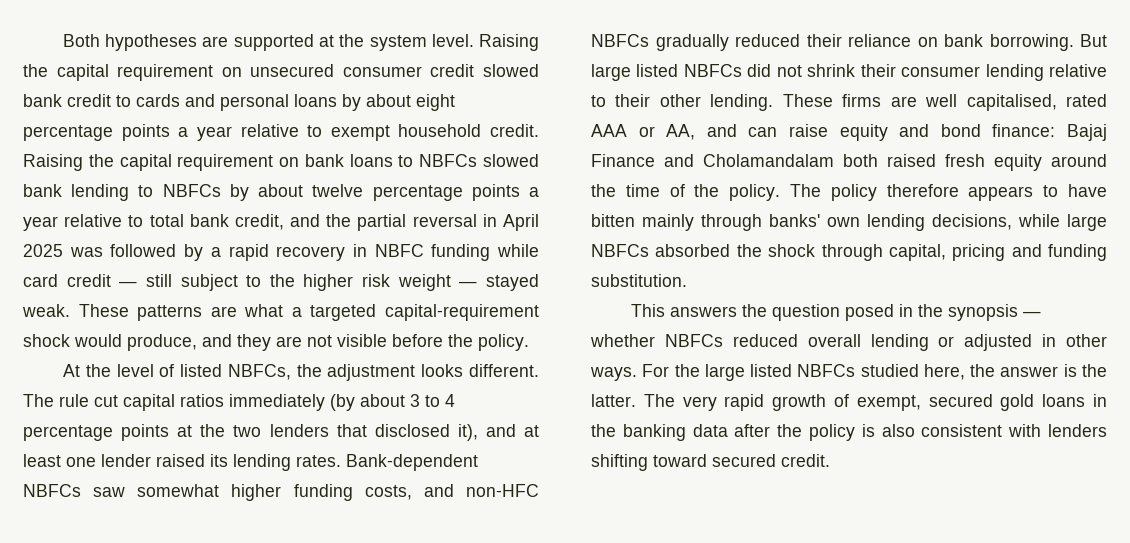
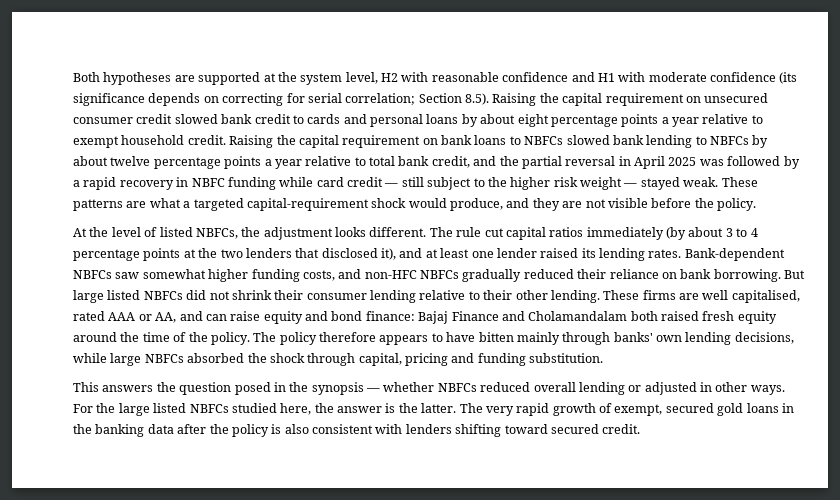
- Both hypotheses are supported at the system level. Raising the capital requirement on unsecured consumer credit slowed bank credit to cards and personal loans by about eight percentage points a year relative to exempt household credit.
+ Both hypotheses are supported at the system level, H2 with reasonable confidence and H1 with moderate confidence (its significance depends on correcting for serial correlation; Section 8.5). Raising the capital requirement on unsecured consumer credit slowed bank credit to cards and personal loans by about eight percentage points a year relative to exempt household credit.

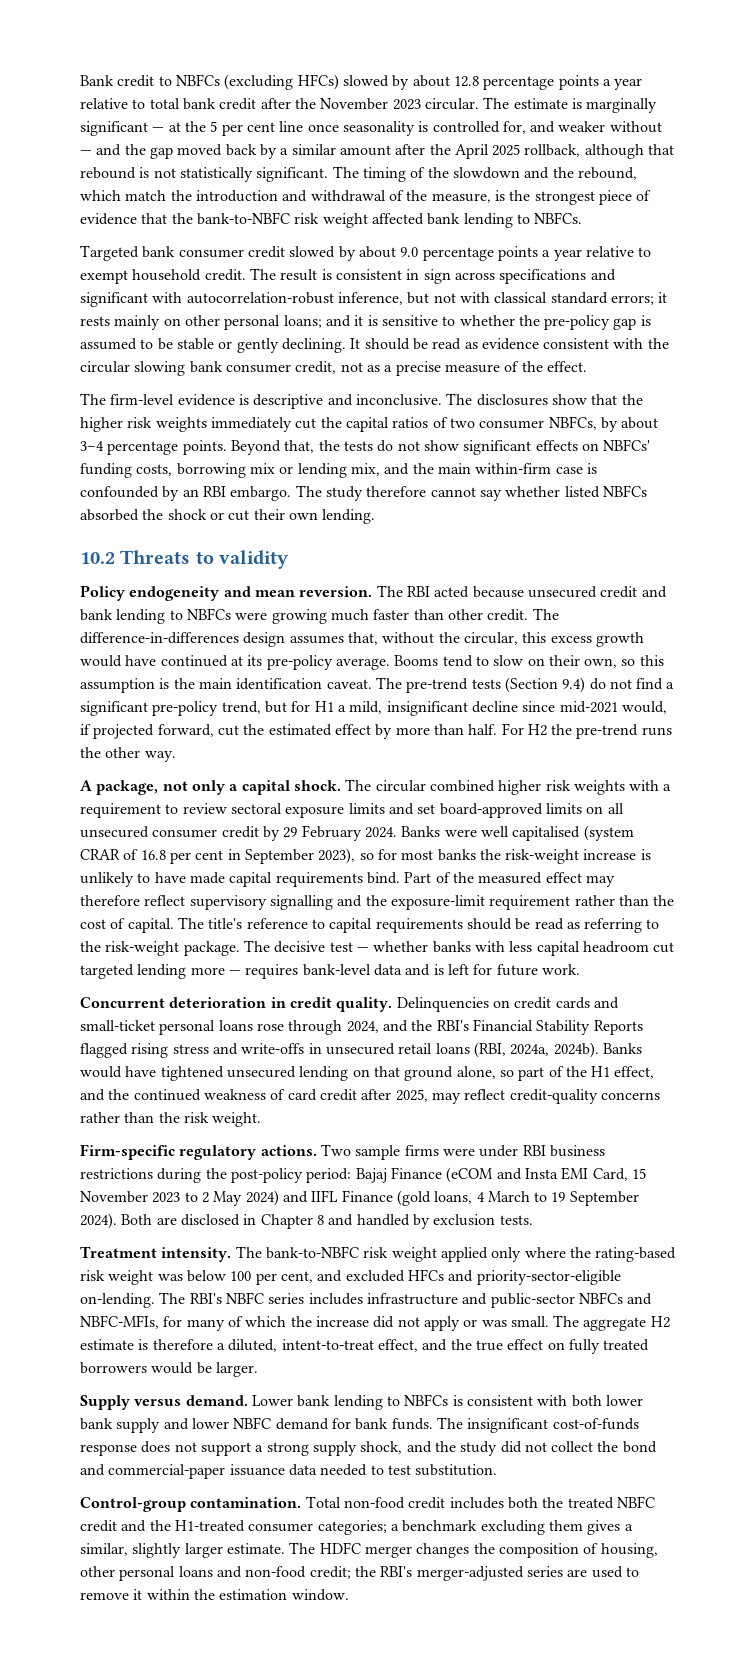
- Both hypotheses are supported at the system level, H2 with reasonable confidence and H1 with moderate confidence (its significance depends on correcting for serial correlation; Section 8.5). Raising the capital requirement on unsecured consumer credit slowed bank credit to cards and personal loans by about eight percentage points a year relative to exempt household credit.
+ Bank credit to NBFCs (excluding HFCs) slowed by about 12.8 percentage points a year relative to total bank credit after the November 2023 circular. The estimate is marginally significant — at the 5 per cent line once seasonality is controlled for, and weaker without — and the gap moved back by a similar amount after the April 2025 rollback, although that rebound is not statistically significant. The timing of the slowdown and the rebound, which match the introduction and withdrawal of the measure, is the strongest piece of evidence that the bank-to-NBFC risk weight affected bank lending to NBFCs.
+ Targeted bank consumer credit slowed by about 9.0 percentage points a year relative to exempt household credit.
- Raising the capital requirement on bank loans to NBFCs slowed bank lending to NBFCs by about twelve percentage points a year relative to total bank credit, and the partial reversal in April 2025 was followed by a rapid recovery in NBFC funding while card credit — still subject to the higher risk weight — stayed weak. These patterns are what a targeted capital-requirement shock would produce, and they are not visible before the policy.
- At the level of listed NBFCs, the adjustment looks different. The rule cut capital ratios immediately (by about 3 to 4 percentage points at the two lenders that disclosed it), and at least one lender raised its lending rates. Bank-dependent NBFCs saw somewhat higher funding costs, and non-HFC NBFCs gradually reduced their reliance on bank borrowing. But large listed NBFCs did not shrink their consumer lending relative to their other lending. These firms are well capitalised, rated AAA or AA, and can raise equity and bond finance: Bajaj Finance and Cholamandalam both raised fresh equity around the time of the policy. The policy therefore appears to have bitten mainly through banks' own lending decisions, while large NBFCs absorbed the shock through capital, pricing and funding substitution.
- This answers the question posed in the synopsis — whether NBFCs reduced overall lending or adjusted in other ways. For the large listed NBFCs studied here, the answer is the latter. The very rapid growth of exempt, secured gold loans in the banking data after the policy is also consistent with lenders shifting toward secured credit.
+ The result is consistent in sign across specifications and significant with autocorrelation-robust inference, but not with classical standard errors; it rests mainly on other personal loans; and it is sensitive to whether the pre-policy gap is assumed to be stable or gently declining. It should be read as evidence consistent with the circular slowing bank consumer credit, not as a precise measure of the effect.
+ The firm-level evidence is descriptive and inconclusive. The disclosures show that the higher risk weights immediately cut the capital ratios of two consumer NBFCs, by about 3–4 percentage points. Beyond that, the tests do not show significant effects on NBFCs' funding costs, borrowing mix or lending mix, and the main within-firm case is confounded by an RBI embargo. The study therefore cannot say whether listed NBFCs absorbed the shock or cut their own lending.
+ 10.2 Threats to validity
+ Policy endogeneity and mean reversion. The RBI acted because unsecured credit and bank lending to NBFCs were growing much faster than other credit. The difference-in-differences design assumes that, without the circular, this excess growth would have continued at its pre-policy average. Booms tend to slow on their own, so this assumption is the main identification caveat. The pre-trend tests (Section 9.4) do not find a significant pre-policy trend, but for H1 a mild, insignificant decline since mid-2021 would, if projected forward, cut the estimated effect by more than half. For H2 the pre-trend runs the other way.
+ A package, not only a capital shock. The circular combined higher risk weights with a requirement to review sectoral exposure limits and set board-approved limits on all unsecured consumer credit by 29 February 2024. Banks were well capitalised (system CRAR of 16.8 per cent in September 2023), so for most banks the risk-weight increase is unlikely to have made capital requirements bind. Part of the measured effect may therefore reflect supervisory signalling and the exposure-limit requirement rather than the cost of capital. The title's reference to capital requirements should be read as referring to the risk-weight package. The decisive test — whether banks with less capital headroom cut targeted lending more — requires bank-level data and is left for future work.
+ Concurrent deterioration in credit quality. Delinquencies on credit cards and small-ticket personal loans rose through 2024, and the RBI's Financial Stability Reports flagged rising stress and write-offs in unsecured retail loans (RBI, 2024a, 2024b). Banks would have tightened unsecured lending on that ground alone, so part of the H1 effect, and the continued weakness of card credit after 2025, may reflect credit-quality concerns rather than the risk weight.
+ Firm-specific regulatory actions. Two sample firms were under RBI business restrictions during the post-policy period: Bajaj Finance (eCOM and Insta EMI Card, 15 November 2023 to 2 May 2024) and IIFL Finance (gold loans, 4 March to 19 September 2024). Both are disclosed in Chapter 8 and handled by exclusion tests.
+ Treatment intensity. The bank-to-NBFC risk weight applied only where the rating-based risk weight was below 100 per cent, and excluded HFCs and priority-sector-eligible on-lending. The RBI's NBFC series includes infrastructure and public-sector NBFCs and NBFC-MFIs, for many of which the increase did not apply or was small. The aggregate H2 estimate is therefore a diluted, intent-to-treat effect, and the true effect on fully treated borrowers would be larger.
+ Supply versus demand. Lower bank lending to NBFCs is consistent with both lower bank supply and lower NBFC demand for bank funds. The insignificant cost-of-funds response does not support a strong supply shock, and the study did not collect the bond and commercial-paper issuance data needed to test substitution.
+ Control-group contamination. Total non-food credit includes both the treated NBFC credit and the H1-treated consumer categories; a benchmark excluding them gives a similar, slightly larger estimate. The HDFC merger changes the composition of housing, other personal loans and non-food credit; the RBI's merger-adjusted series are used to remove it within the estimation window.

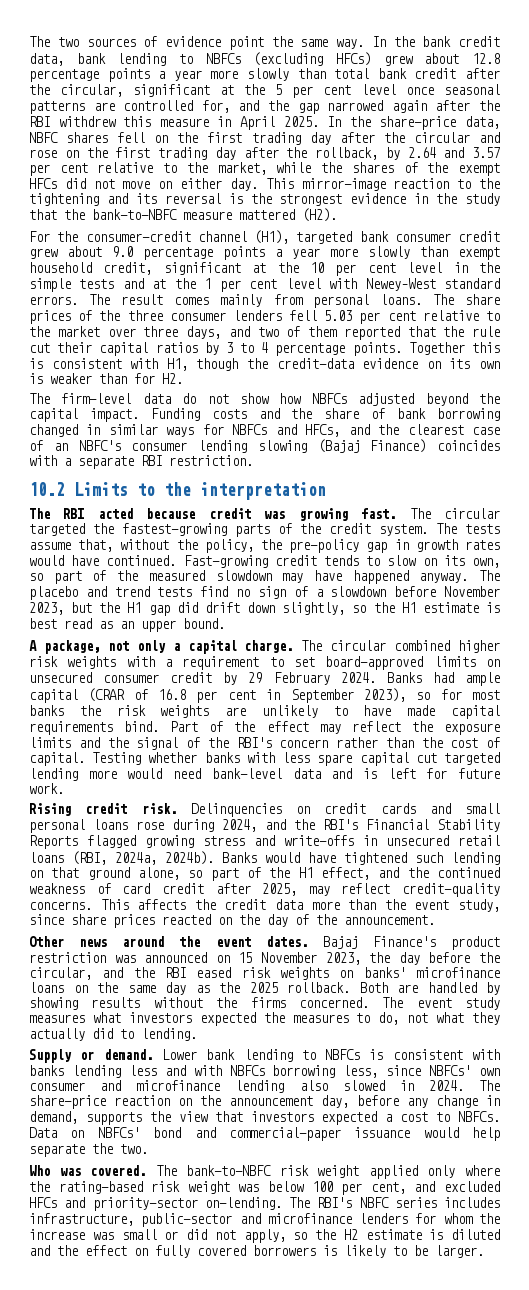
- Bank credit to NBFCs (excluding HFCs) slowed by about 12.8 percentage points a year relative to total bank credit after the November 2023 circular. The estimate is marginally significant — at the 5 per cent line once seasonality is controlled for, and weaker without — and the gap moved back by a similar amount after the April 2025 rollback, although that rebound is not statistically significant. The timing of the slowdown and the rebound, which match the introduction and withdrawal of the measure, is the strongest piece of evidence that the bank-to-NBFC risk weight affected bank lending to NBFCs.
- Targeted bank consumer credit slowed by about 9.0 percentage points a year relative to exempt household credit. The result is consistent in sign across specifications and significant with autocorrelation-robust inference, but not with classical standard errors; it rests mainly on other personal loans; and it is sensitive to whether the pre-policy gap is assumed to be stable or gently declining. It should be read as evidence consistent with the circular slowing bank consumer credit, not as a precise measure of the effect.
- The firm-level evidence is descriptive and inconclusive. The disclosures show that the higher risk weights immediately cut the capital ratios of two consumer NBFCs, by about 3–4 percentage points. Beyond that, the tests do not show significant effects on NBFCs' funding costs, borrowing mix or lending mix, and the main within-firm case is confounded by an RBI embargo. The study therefore cannot say whether listed NBFCs absorbed the shock or cut their own lending.
- 10.2 Threats to validity
- Policy endogeneity and mean reversion. The RBI acted because unsecured credit and bank lending to NBFCs were growing much faster than other credit. The difference-in-differences design assumes that, without the circular, this excess growth would have continued at its pre-policy average. Booms tend to slow on their own, so this assumption is the main identification caveat. The pre-trend tests (Section 9.4) do not find a significant pre-policy trend, but for H1 a mild, insignificant decline since mid-2021 would, if projected forward, cut the estimated effect by more than half. For H2 the pre-trend runs the other way.
+ The two sources of evidence point the same way. In the bank credit data, bank lending to NBFCs (excluding HFCs) grew about 12.8 percentage points a year more slowly than total bank credit after the circular, significant at the 5 per cent level once seasonal patterns are controlled for, and the gap narrowed again after the RBI withdrew this measure in April 2025. In the share-price data, NBFC shares fell on the first trading day after the circular and rose on the first trading day after the rollback, by 2.64 and 3.57 per cent relative to the market, while the shares of the exempt HFCs did not move on either day. This mirror-image reaction to the tightening and its reversal is the strongest evidence in the study that the bank-to-NBFC measure mattered (H2).
+ For the consumer-credit channel (H1), targeted bank consumer credit grew about 9.0 percentage points a year more slowly than exempt household credit, significant at the 10 per cent level in the simple tests and at the 1 per cent level with Newey–West standard errors. The result comes mainly from personal loans. The share prices of the three consumer lenders fell 5.03 per cent relative to the market over three days, and two of them reported that the rule cut their capital ratios by 3 to 4 percentage points. Together this is consistent with H1, though the credit-data evidence on its own is weaker than for H2.
+ The firm-level data do not show how NBFCs adjusted beyond the capital impact. Funding costs and the share of bank borrowing changed in similar ways for NBFCs and HFCs, and the clearest case of an NBFC's consumer lending slowing (Bajaj Finance) coincides with a separate RBI restriction.
+ 10.2 Limits to the interpretation
+ The RBI acted because credit was growing fast. The circular targeted the fastest-growing parts of the credit system. The tests assume that, without the policy, the pre-policy gap in growth rates would have continued. Fast-growing credit tends to slow on its own, so part of the measured slowdown may have happened anyway. The placebo and trend tests find no sign of a slowdown before November 2023, but the H1 gap did drift down slightly, so the H1 estimate is best read as an upper bound.
- A package, not only a capital shock.
+ A package, not only a capital charge.
- The circular combined higher risk weights with a requirement to review sectoral exposure limits and set board-approved limits on all unsecured consumer credit by 29 February 2024.
+ The circular combined higher risk weights with a requirement to set board-approved limits on unsecured consumer credit by 29 February 2024.
- Banks were well capitalised (system CRAR of 16.8 per cent in September 2023), so for most banks the risk-weight increase is unlikely to have made capital requirements bind.
+ Banks had ample capital (CRAR of 16.8 per cent in September 2023), so for most banks the risk weights are unlikely to have made capital requirements bind.
- Part of the measured effect may therefore reflect supervisory signalling and the exposure-limit requirement rather than the cost of capital.
+ Part of the effect may reflect the exposure limits and the signal of the RBI's concern rather than the cost of capital.
- The title's reference to capital requirements should be read as referring to the risk-weight package. The decisive test — whether banks with less capital headroom cut targeted lending more — requires bank-level data and is left for future work.
+ Testing whether banks with less spare capital cut targeted lending more would need bank-level data and is left for future work.
- Concurrent deterioration in credit quality.
+ Rising credit risk.
- Delinquencies on credit cards and small-ticket personal loans rose through 2024, and the RBI's Financial Stability Reports flagged rising stress and write-offs in unsecured retail loans (RBI, 2024a, 2024b).
+ Delinquencies on credit cards and small personal loans rose during 2024, and the RBI's Financial Stability Reports flagged growing stress and write-offs in unsecured retail loans (RBI, 2024a, 2024b).
- Banks would have tightened unsecured lending on that ground alone, so part of the H1 effect, and the continued weakness of card credit after 2025, may reflect credit-quality concerns rather than the risk weight.
- Firm-specific regulatory actions. Two sample firms were under RBI business restrictions during the post-policy period: Bajaj Finance (eCOM and Insta EMI Card, 15 November 2023 to 2 May 2024) and IIFL Finance (gold loans, 4 March to 19 September 2024). Both are disclosed in Chapter 8 and handled by exclusion tests.
- Treatment intensity.
+ Banks would have tightened such lending on that ground alone, so part of the H1 effect, and the continued weakness of card credit after 2025, may reflect credit-quality concerns. This affects the credit data more than the event study, since share prices reacted on the day of the announcement.
+ Other news around the event dates. Bajaj Finance's product restriction was announced on 15 November 2023, the day before the circular, and the RBI eased risk weights on banks' microfinance loans on the same day as the 2025 rollback. Both are handled by showing results without the firms concerned. The event study measures what investors expected the measures to do, not what they actually did to lending.
+ Supply or demand. Lower bank lending to NBFCs is consistent with banks lending less and with NBFCs borrowing less, since NBFCs' own consumer and microfinance lending also slowed in 2024. The share-price reaction on the announcement day, before any change in demand, supports the view that investors expected a cost to NBFCs. Data on NBFCs' bond and commercial-paper issuance would help separate the two.
+ Who was covered.
- The bank-to-NBFC risk weight applied only where the rating-based risk weight was below 100 per cent, and excluded HFCs and priority-sector-eligible on-lending.
+ The bank-to-NBFC risk weight applied only where the rating-based risk weight was below 100 per cent, and excluded HFCs and priority-sector on-lending.
- The RBI's NBFC series includes infrastructure and public-sector NBFCs and NBFC-MFIs, for many of which the increase did not apply or was small. The aggregate H2 estimate is therefore a diluted, intent-to-treat effect, and the true effect on fully treated borrowers would be larger.
- Supply versus demand. Lower bank lending to NBFCs is consistent with both lower bank supply and lower NBFC demand for bank funds. The insignificant cost-of-funds response does not support a strong supply shock, and the study did not collect the bond and commercial-paper issuance data needed to test substitution.
- Control-group contamination. Total non-food credit includes both the treated NBFC credit and the H1-treated consumer categories; a benchmark excluding them gives a similar, slightly larger estimate. The HDFC merger changes the composition of housing, other personal loans and non-food credit; the RBI's merger-adjusted series are used to remove it within the estimation window.
+ The RBI's NBFC series includes infrastructure, public-sector and microfinance lenders for whom the increase was small or did not apply, so the H2 estimate is diluted and the effect on fully covered borrowers is likely to be larger.

